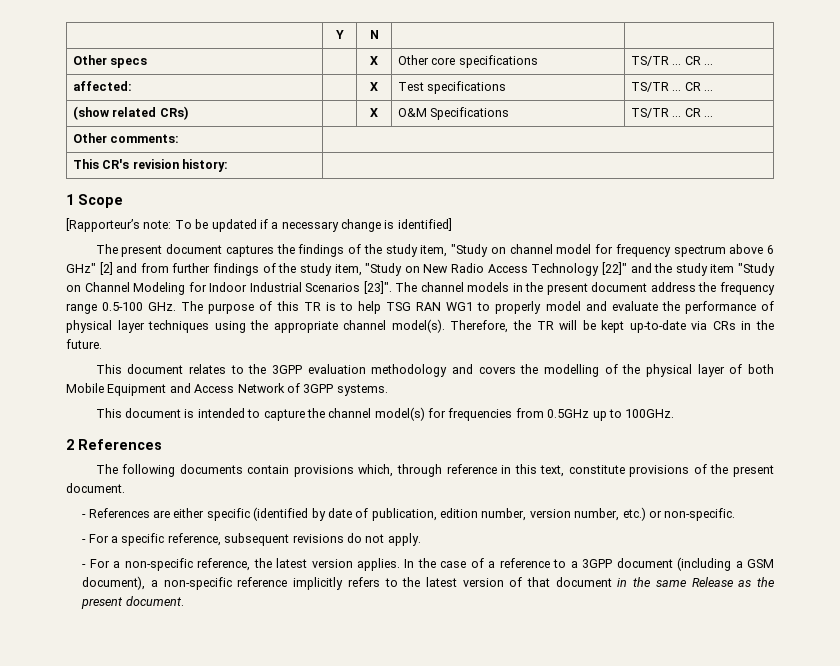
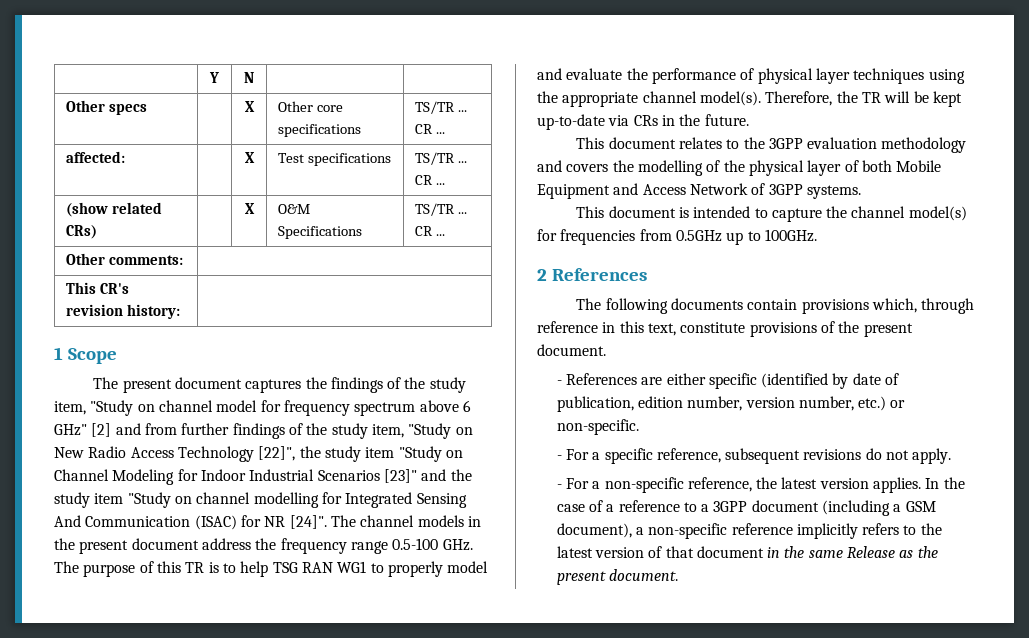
- [Rapporteur’s note: To be updated if a necessary change is identified]
- The present document captures the findings of the study item, "Study on channel model for frequency spectrum above 6 GHz" [2] and from further findings of the study item, "Study on New Radio Access Technology [22]" and the study item "Study on Channel Modeling for Indoor Industrial Scenarios [23]".
+ The present document captures the findings of the study item, "Study on channel model for frequency spectrum above 6 GHz" [2] and from further findings of the study item, "Study on New Radio Access Technology [22]", the study item "Study on Channel Modeling for Indoor Industrial Scenarios [23]" and the study item "Study on channel modelling for Integrated Sensing And Communication (ISAC) for NR [24]".

